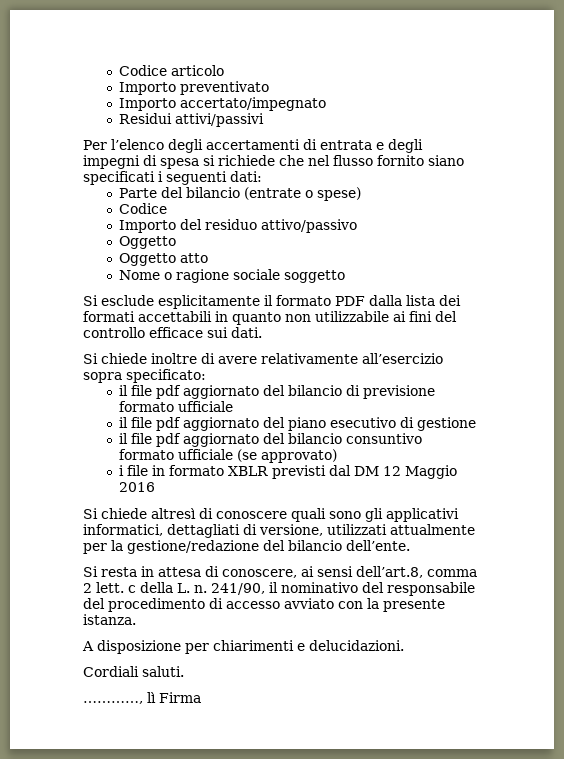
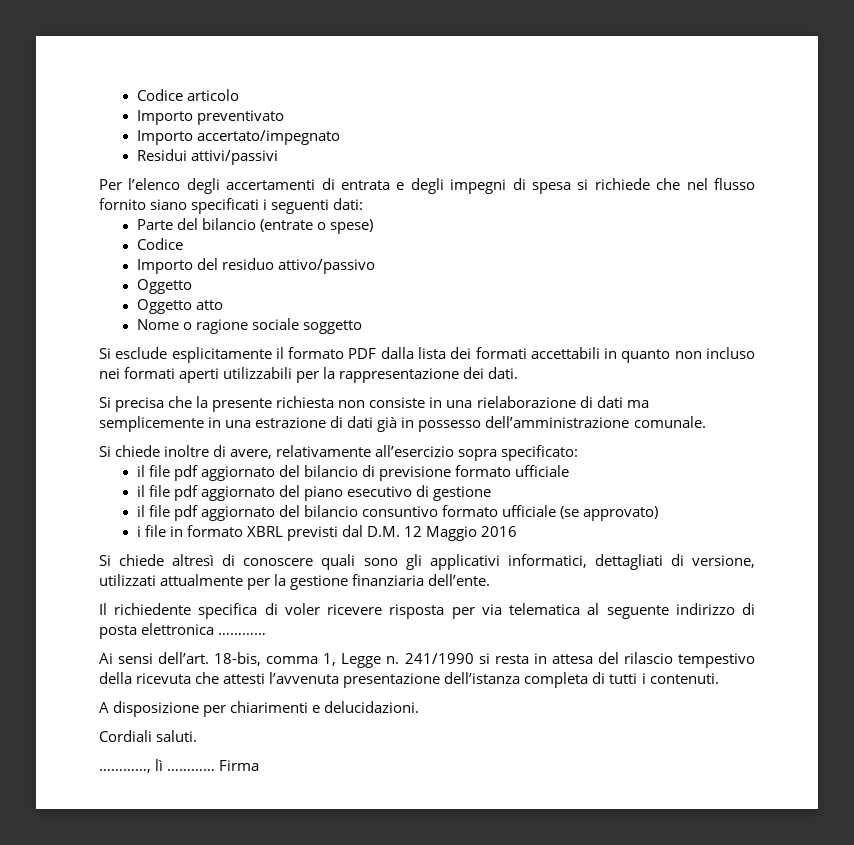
- Si esclude esplicitamente il formato PDF dalla lista dei formati accettabili in quanto non utilizzabile ai fini del controllo efficace sui dati.
+ Si esclude esplicitamente il formato PDF dalla lista dei formati accettabili in quanto non incluso nei formati aperti utilizzabili per la rappresentazione dei dati.
+ Si precisa che la presente richiesta non consiste in una rielaborazione di dati ma semplicemente in una estrazione di dati già in possesso dell’amministrazione comunale.
- Si chiede inoltre di avere relativamente all’esercizio sopra specificato:
+ Si chiede inoltre di avere, relativamente all’esercizio sopra specificato:
- i file in formato XBLR previsti dal DM 12 Maggio 2016
+ i file in formato XBRL previsti dal D.M. 12 Maggio 2016
- Si chiede altresì di conoscere quali sono gli applicativi informatici, dettagliati di versione, utilizzati attualmente per la gestione/redazione del bilancio dell’ente.
- Si resta in attesa di conoscere, ai sensi dell’art.8, comma 2 lett. c della L. n. 241/90, il nominativo del responsabile del procedimento di accesso avviato con la presente istanza.
+ Si chiede altresì di conoscere quali sono gli applicativi informatici, dettagliati di versione, utilizzati attualmente per la gestione finanziaria dell’ente.
+ Il richiedente specifica di voler ricevere risposta per via telematica al seguente indirizzo di posta elettronica …………
+ Ai sensi dell’art. 18-bis, comma 1, Legge n. 241/1990 si resta in attesa del rilascio tempestivo della ricevuta che attesti l’avvenuta presentazione dell’istanza completa di tutti i contenuti.
- …………, lì Firma
+ …………, lì ………… Firma

